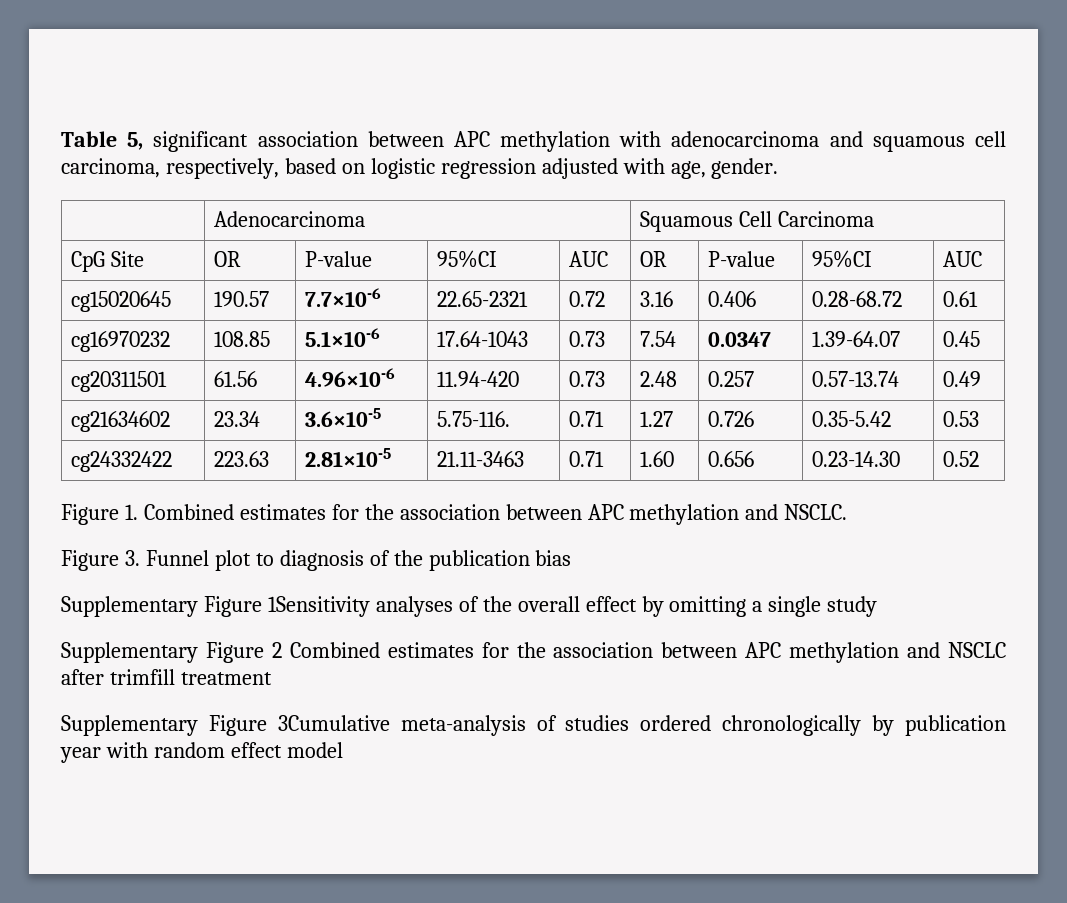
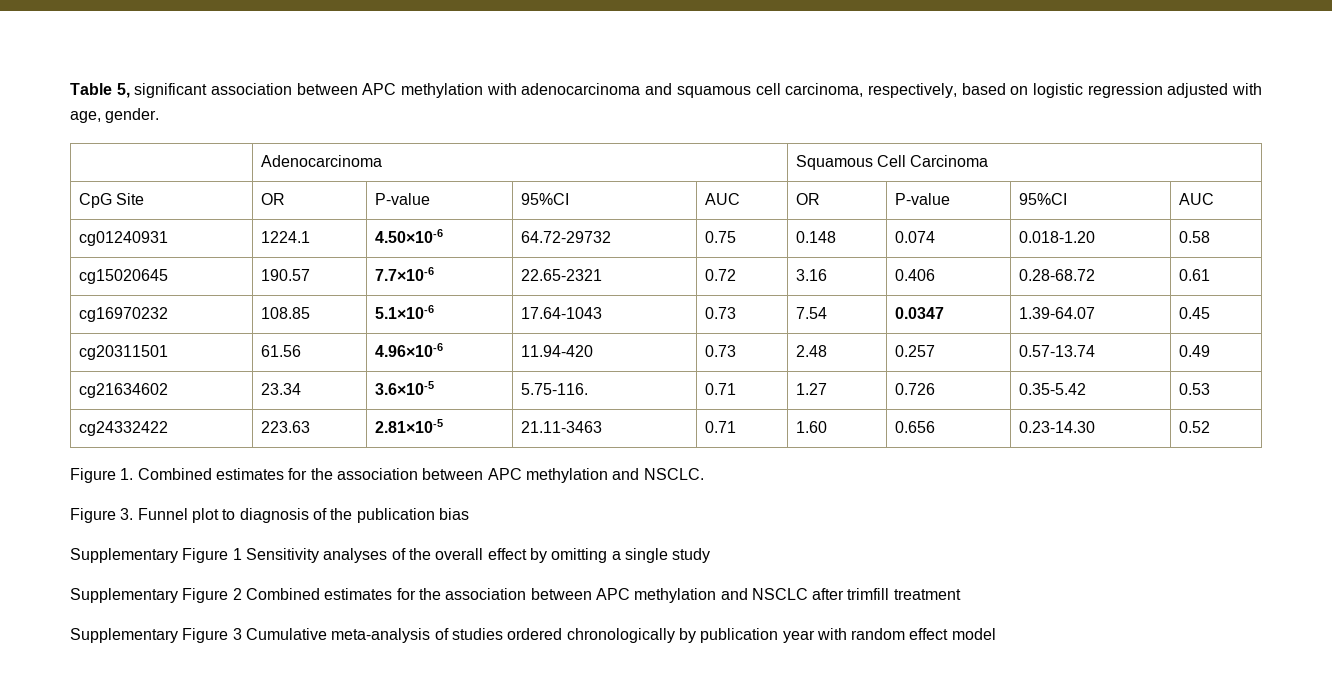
+ cg01240931 | 1224.1 | 4.50×10-6 | 64.72-29732 | 0.75 | 0.148 | 0.074 | 0.018-1.20 | 0.58
- Supplementary Figure 1Sensitivity analyses of the overall effect by omitting a single study
+ Supplementary Figure 1 Sensitivity analyses of the overall effect by omitting a single study
- Supplementary Figure 3Cumulative meta-analysis of studies ordered chronologically by publication year with random effect model
+ Supplementary Figure 3 Cumulative meta-analysis of studies ordered chronologically by publication year with random effect model

